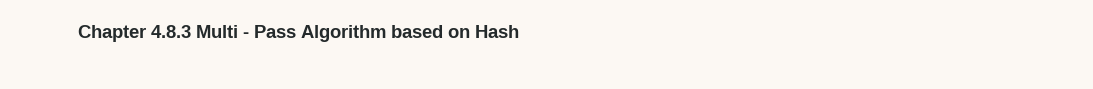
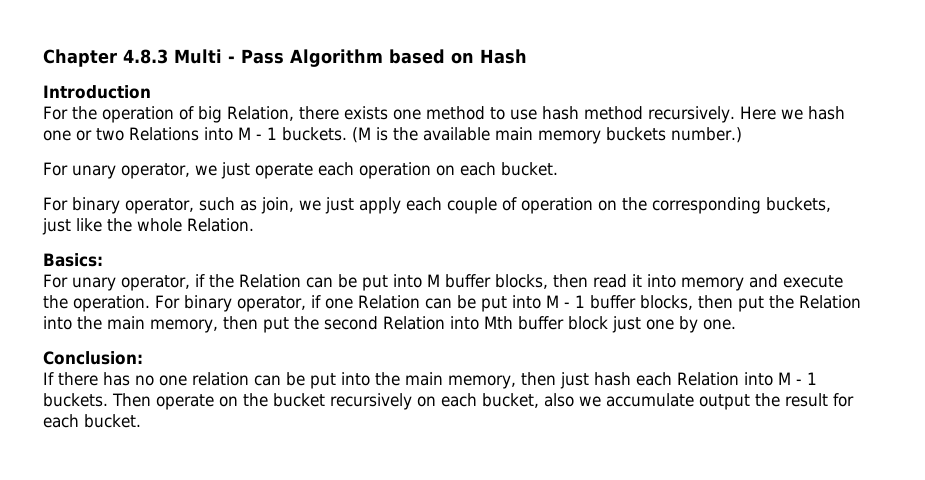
+ Introduction
+ For the operation of big Relation, there exists one method to use hash method recursively. Here we hash one or two Relations into M - 1 buckets. (M is the available main memory buckets number.)
+ For unary operator, we just operate each operation on each bucket.
+ For binary operator, such as join, we just apply each couple of operation on the corresponding buckets, just like the whole Relation.
+ Basics:
+ For unary operator, if the Relation can be put into M buffer blocks, then read it into memory and execute the operation. For binary operator, if one Relation can be put into M - 1 buffer blocks, then put the Relation into the main memory, then put the second Relation into Mth buffer block just one by one.
+ Conclusion:
+ If there has no one relation can be put into the main memory, then just hash each Relation into M - 1 buckets. Then operate on the bucket recursively on each bucket, also we accumulate output the result for each bucket.

